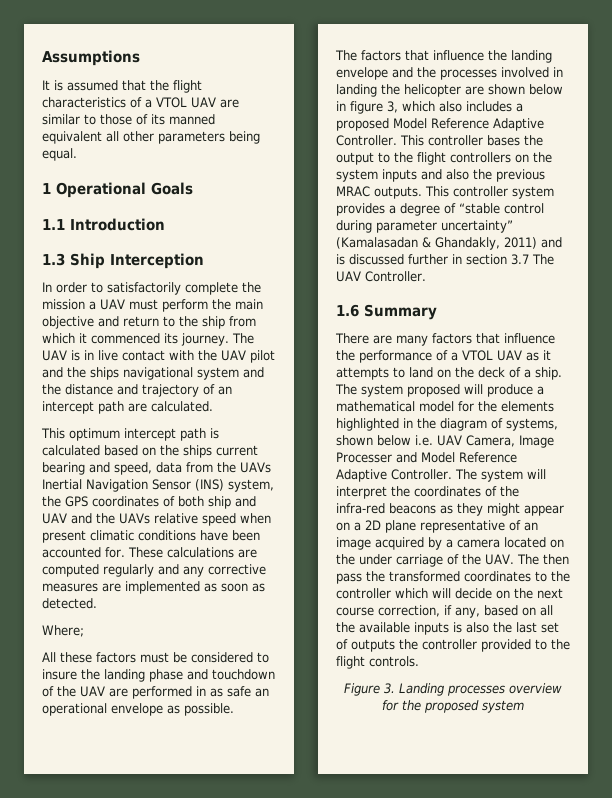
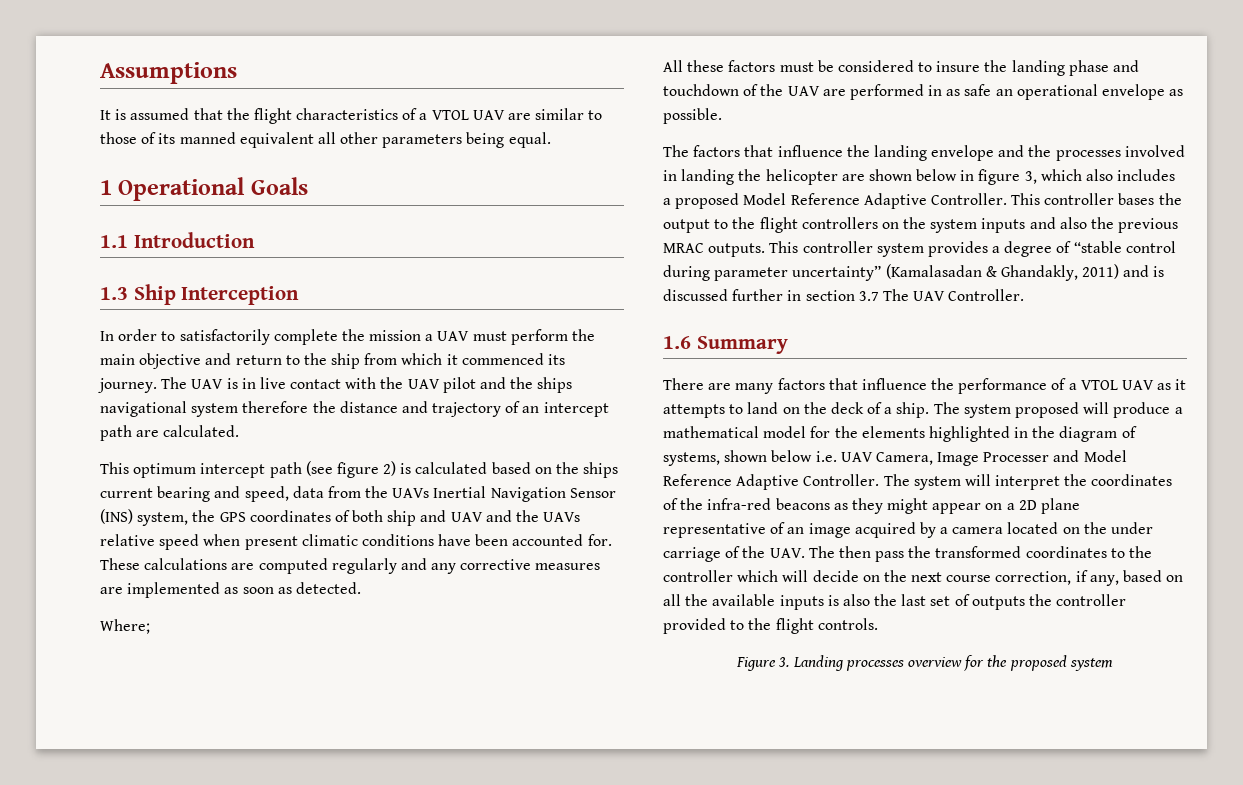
- The UAV is in live contact with the UAV pilot and the ships navigational system and the distance and trajectory of an intercept path are calculated.
+ The UAV is in live contact with the UAV pilot and the ships navigational system therefore the distance and trajectory of an intercept path are calculated.
- This optimum intercept path is calculated based on the ships current bearing and speed, data from the UAVs Inertial Navigation Sensor (INS) system, the GPS coordinates of both ship and UAV and the UAVs relative speed when present climatic conditions have been accounted for.
+ This optimum intercept path (see figure 2) is calculated based on the ships current bearing and speed, data from the UAVs Inertial Navigation Sensor (INS) system, the GPS coordinates of both ship and UAV and the UAVs relative speed when present climatic conditions have been accounted for.

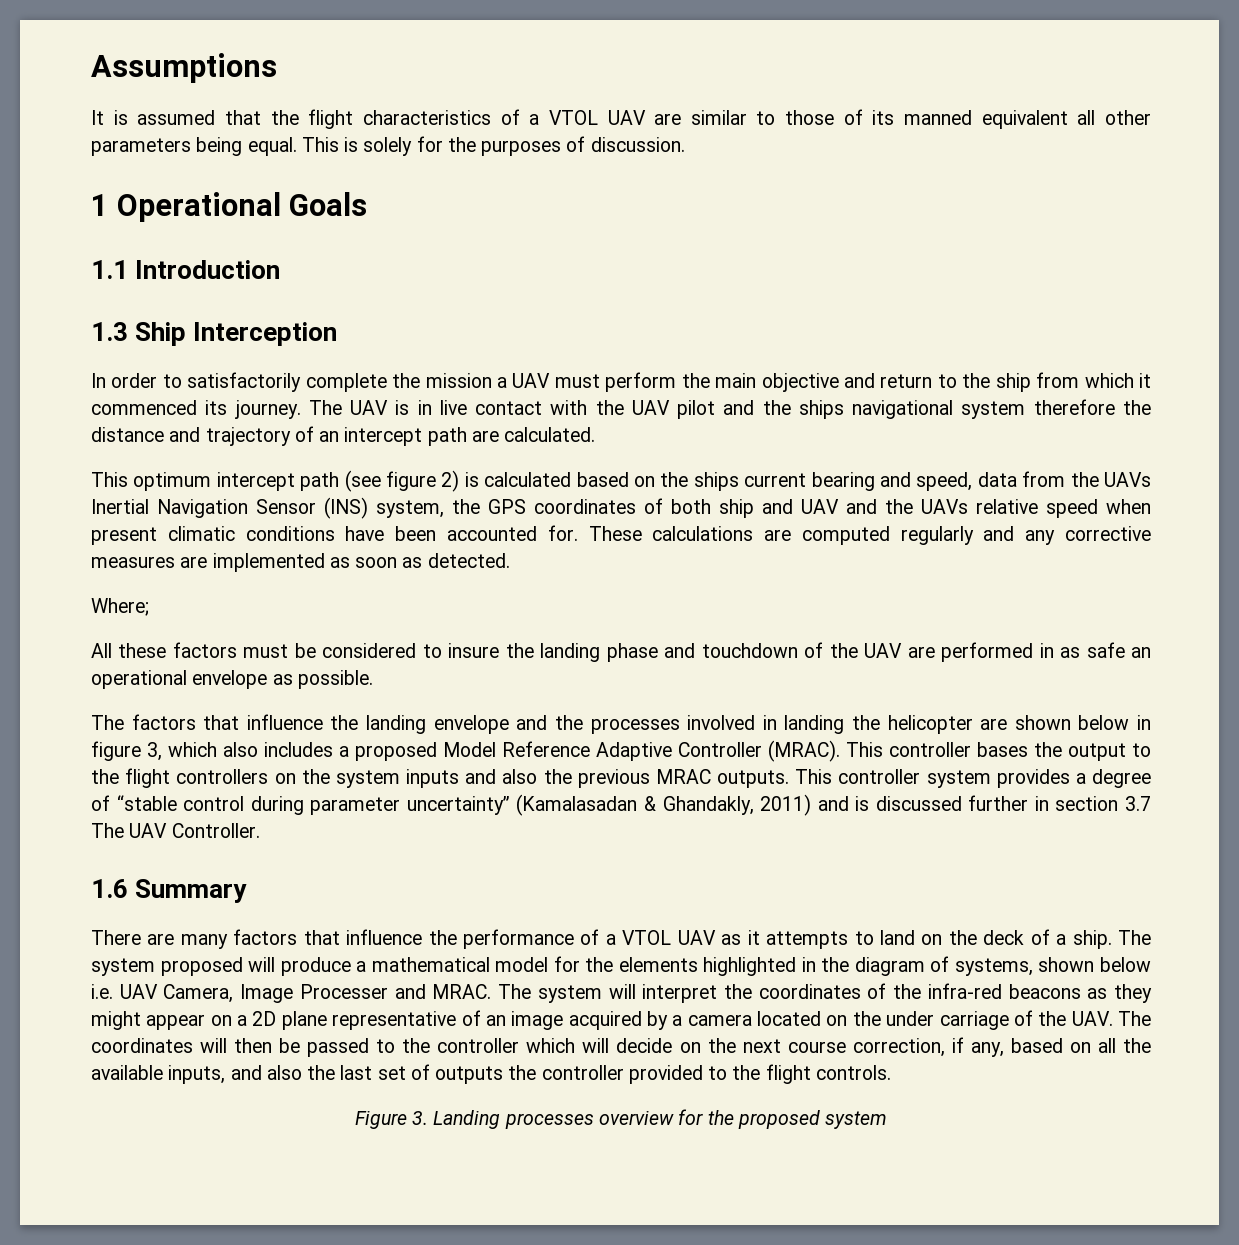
+ This is solely for the purposes of discussion.
- The factors that influence the landing envelope and the processes involved in landing the helicopter are shown below in figure 3, which also includes a proposed Model Reference Adaptive Controller.
+ The factors that influence the landing envelope and the processes involved in landing the helicopter are shown below in figure 3, which also includes a proposed Model Reference Adaptive Controller (MRAC).
- The system proposed will produce a mathematical model for the elements highlighted in the diagram of systems, shown below i.e. UAV Camera, Image Processer and Model Reference Adaptive Controller.
+ The system proposed will produce a mathematical model for the elements highlighted in the diagram of systems, shown below i.e. UAV Camera, Image Processer and MRAC.
- The system will interpret the coordinates of the infra-red beacons as they might appear on a 2D plane representative of an image acquired by a camera located on the under carriage of the UAV. The then pass the transformed coordinates to the controller which will decide on the next course correction, if any, based on all the available inputs is also the last set of outputs the controller provided to the flight controls.
+ The system will interpret the coordinates of the infra-red beacons as they might appear on a 2D plane representative of an image acquired by a camera located on the under carriage of the UAV. The coordinates will then be passed to the controller which will decide on the next course correction, if any, based on all the available inputs, and also the last set of outputs the controller provided to the flight controls.

